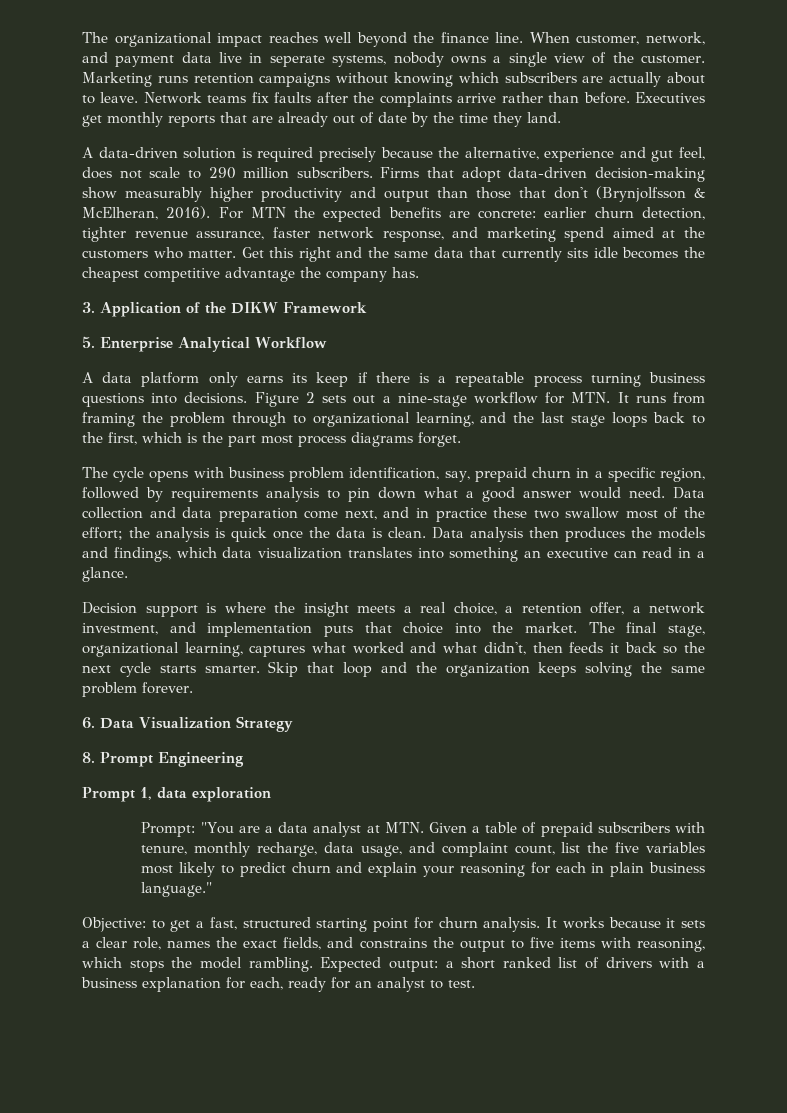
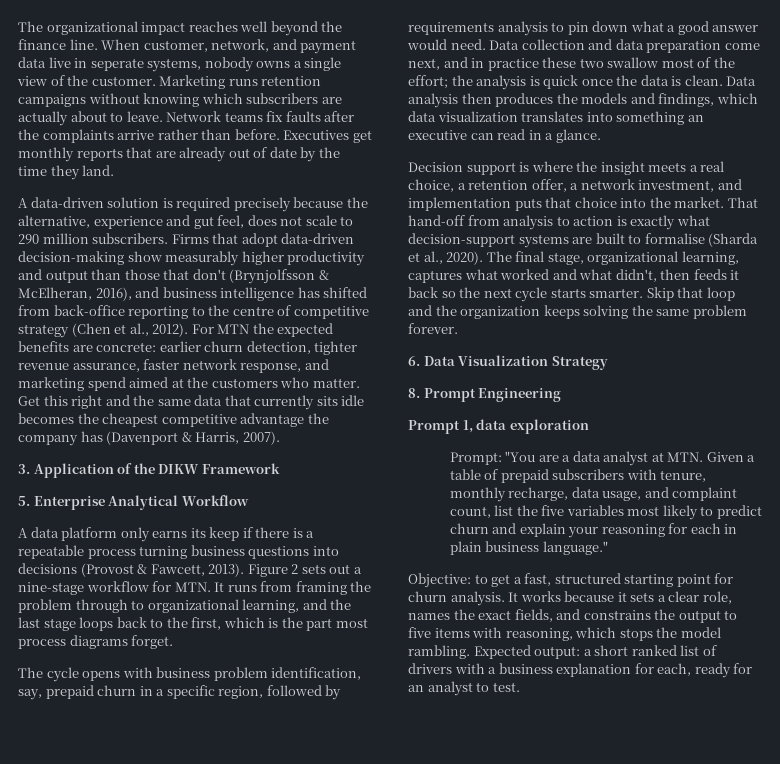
- Firms that adopt data-driven decision-making show measurably higher productivity and output than those that don't (Brynjolfsson & McElheran, 2016).
+ Firms that adopt data-driven decision-making show measurably higher productivity and output than those that don't (Brynjolfsson & McElheran, 2016), and business intelligence has shifted from back-office reporting to the centre of competitive strategy (Chen et al., 2012).
- Get this right and the same data that currently sits idle becomes the cheapest competitive advantage the company has.
+ Get this right and the same data that currently sits idle becomes the cheapest competitive advantage the company has (Davenport & Harris, 2007).
- A data platform only earns its keep if there is a repeatable process turning business questions into decisions.
+ A data platform only earns its keep if there is a repeatable process turning business questions into decisions (Provost & Fawcett, 2013).
+ That hand-off from analysis to action is exactly what decision-support systems are built to formalise (Sharda et al., 2020).

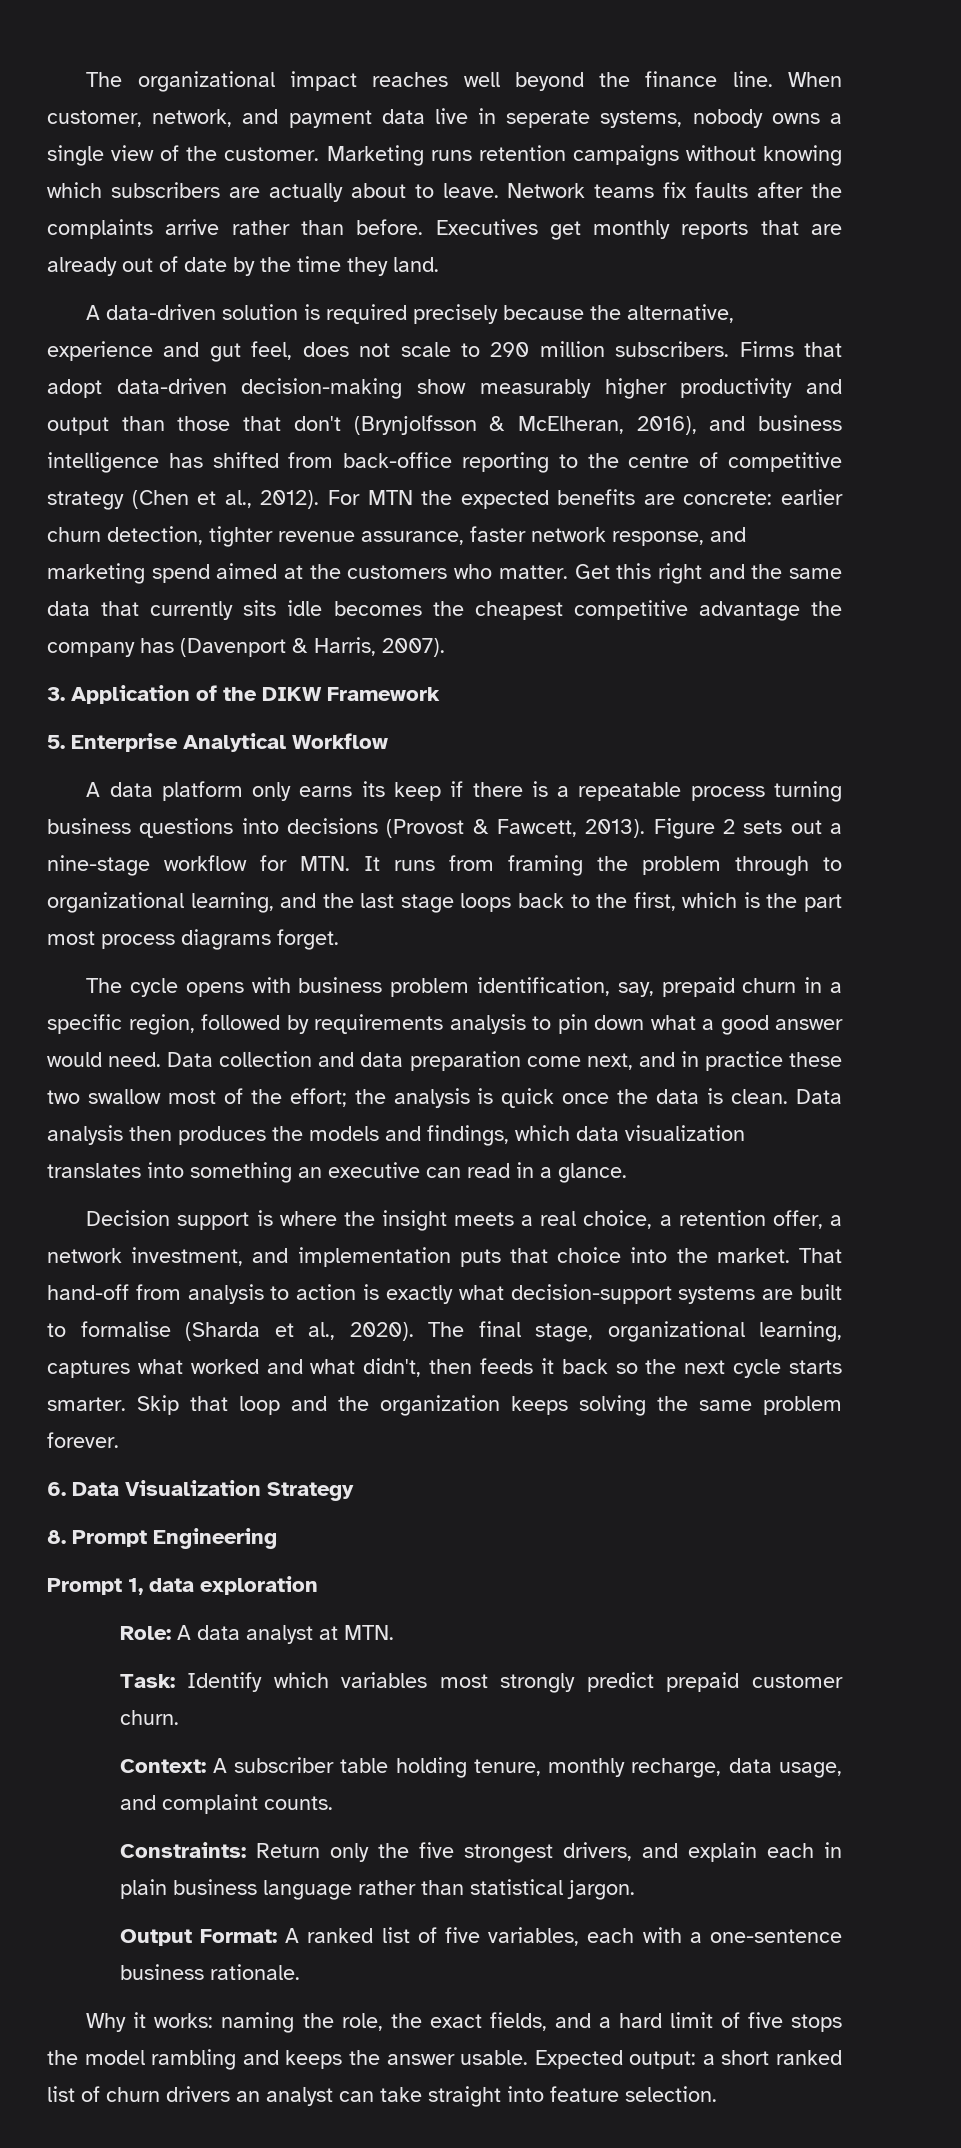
- Prompt: "You are a data analyst at MTN. Given a table of prepaid subscribers with tenure, monthly recharge, data usage, and complaint count, list the five variables most likely to predict churn and explain your reasoning for each in plain business language."
- Objective: to get a fast, structured starting point for churn analysis. It works because it sets a clear role, names the exact fields, and constrains the output to five items with reasoning, which stops the model rambling.
+ Role: A data analyst at MTN.
+ Task: Identify which variables most strongly predict prepaid customer churn.
+ Context: A subscriber table holding tenure, monthly recharge, data usage, and complaint counts.
+ Constraints: Return only the five strongest drivers, and explain each in plain business language rather than statistical jargon.
+ Output Format: A ranked list of five variables, each with a one-sentence business rationale.
+ Why it works: naming the role, the exact fields, and a hard limit of five stops the model rambling and keeps the answer usable.
- Expected output: a short ranked list of drivers with a business explanation for each, ready for an analyst to test.
+ Expected output: a short ranked list of churn drivers an analyst can take straight into feature selection.

